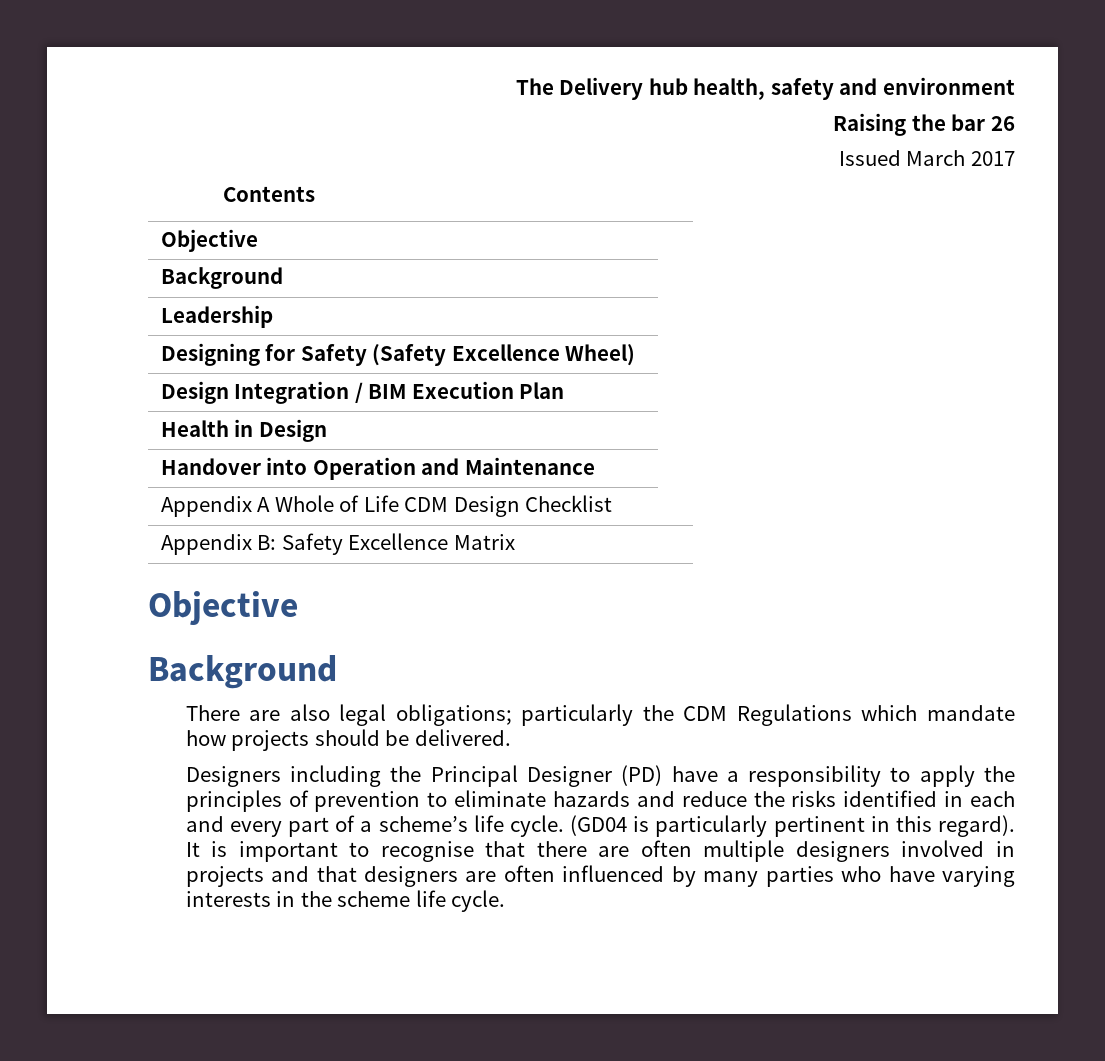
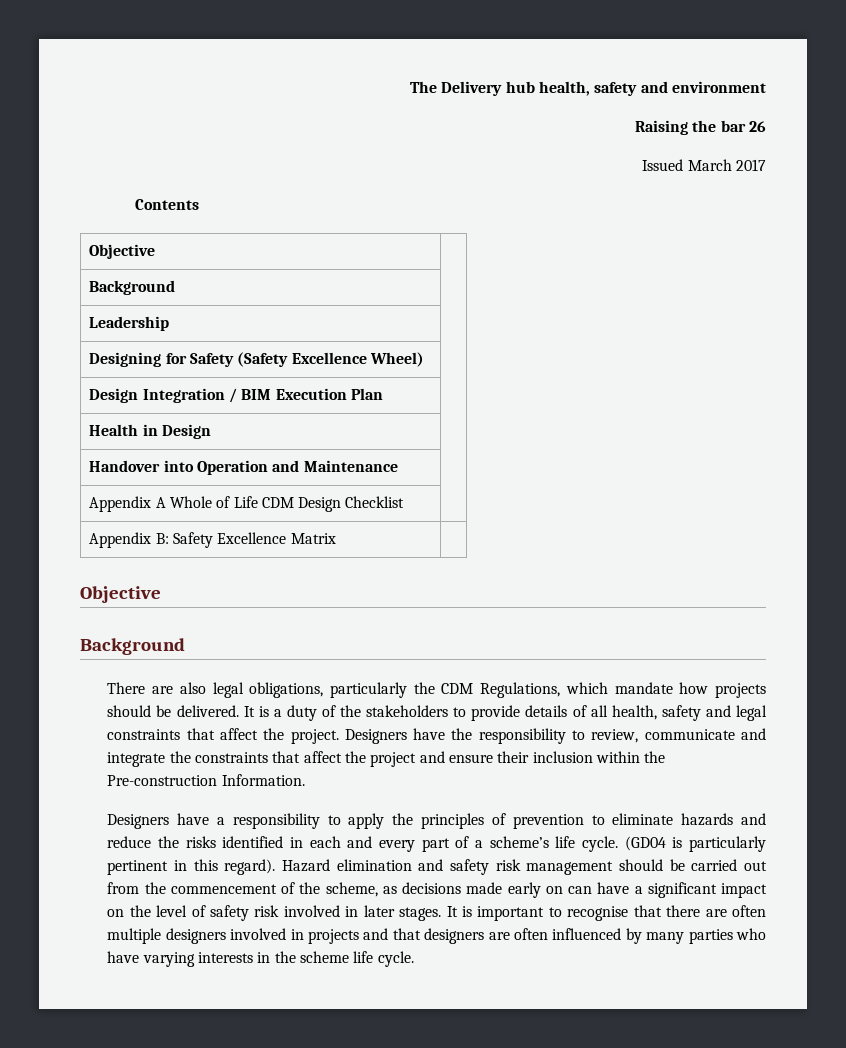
- There are also legal obligations; particularly the CDM Regulations which mandate how projects should be delivered.
- Designers including the Principal Designer (PD) have a responsibility to apply the principles of prevention to eliminate hazards and reduce the risks identified in each and every part of a scheme’s life cycle.
+ There are also legal obligations, particularly the CDM Regulations, which mandate how projects should be delivered. It is a duty of the stakeholders to provide details of all health, safety and legal constraints that affect the project. Designers have the responsibility to review, communicate and integrate the constraints that affect the project and ensure their inclusion within the Pre-construction Information.
+ Designers have a responsibility to apply the principles of prevention to eliminate hazards and reduce the risks identified in each and every part of a scheme’s life cycle.
+ Hazard elimination and safety risk management should be carried out from the commencement of the scheme, as decisions made early on can have a significant impact on the level of safety risk involved in later stages.

